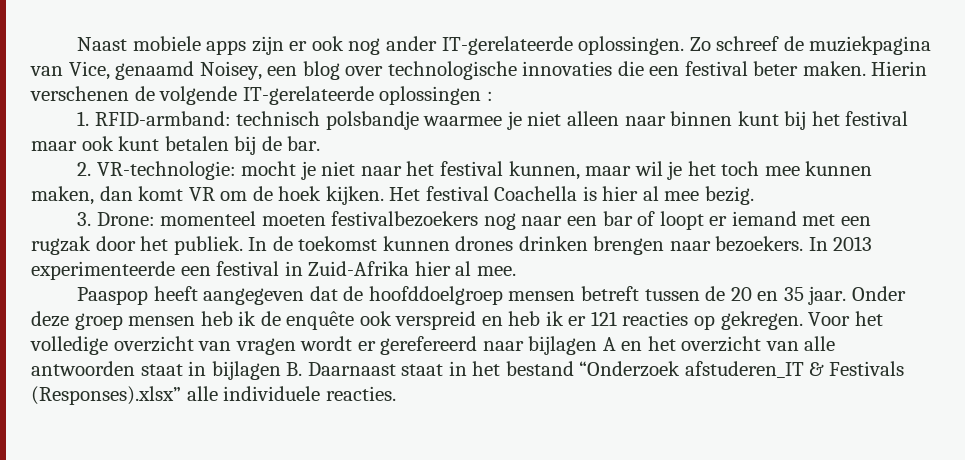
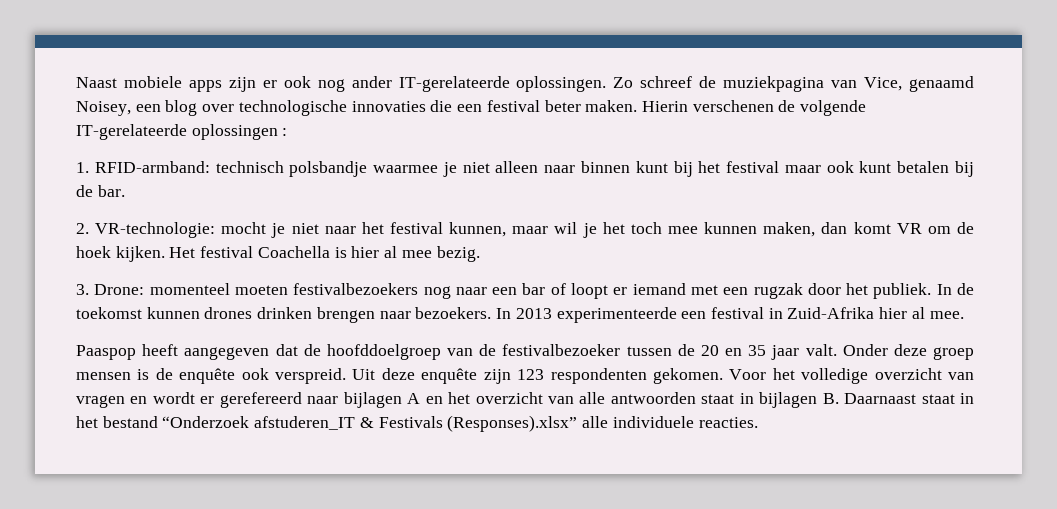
- Paaspop heeft aangegeven dat de hoofddoelgroep mensen betreft tussen de 20 en 35 jaar.
+ Paaspop heeft aangegeven dat de hoofddoelgroep van de festivalbezoeker tussen de 20 en 35 jaar valt.
- Onder deze groep mensen heb ik de enquête ook verspreid en heb ik er 121 reacties op gekregen.
+ Onder deze groep mensen is de enquête ook verspreid. Uit deze enquête zijn 123 respondenten gekomen.
- Voor het volledige overzicht van vragen wordt er gerefereerd naar bijlagen A en het overzicht van alle antwoorden staat in bijlagen B. Daarnaast staat in het bestand “Onderzoek afstuderen_IT & Festivals (Responses).xlsx” alle individuele reacties.
+ Voor het volledige overzicht van vragen en wordt er gerefereerd naar bijlagen A en het overzicht van alle antwoorden staat in bijlagen B. Daarnaast staat in het bestand “Onderzoek afstuderen_IT & Festivals (Responses).xlsx” alle individuele reacties.

